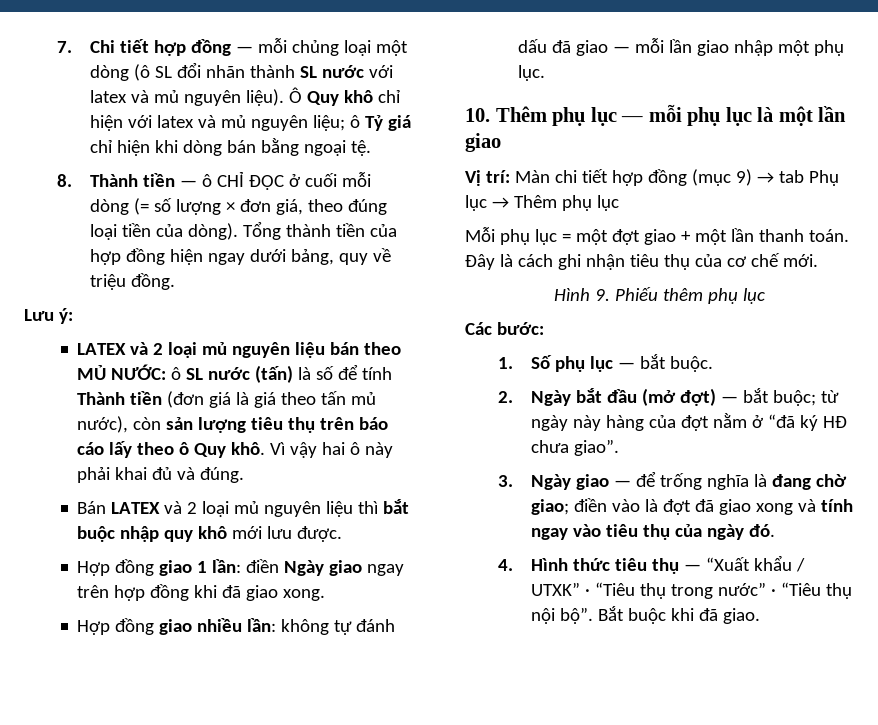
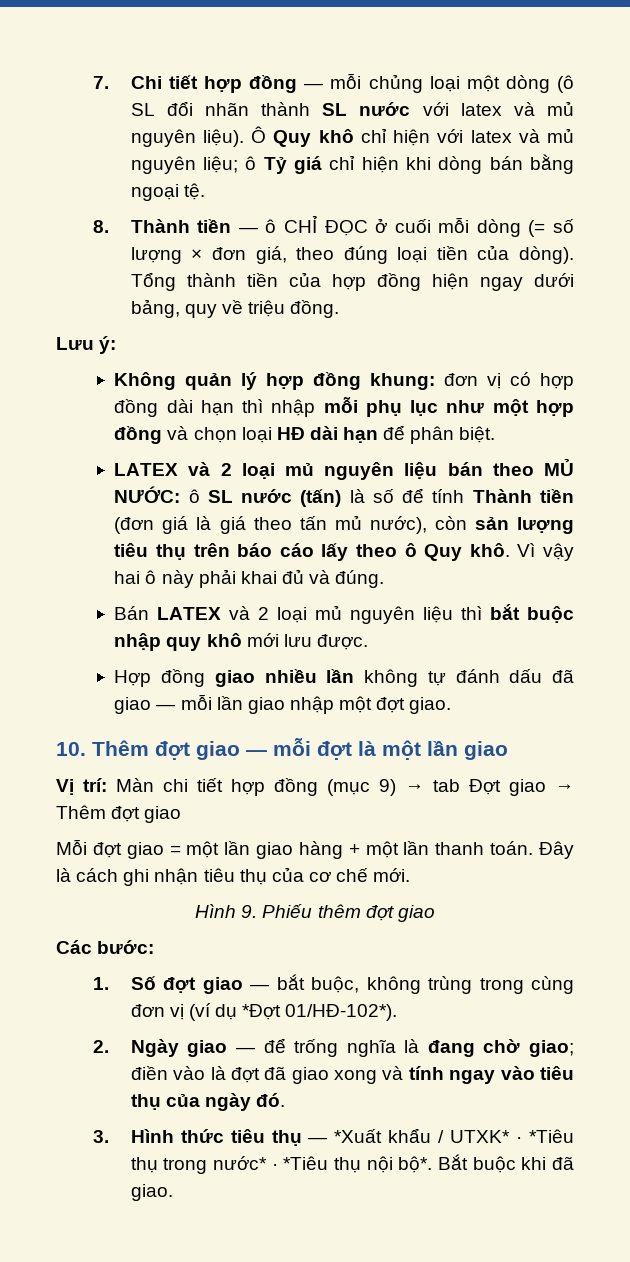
+ Không quản lý hợp đồng khung: đơn vị có hợp đồng dài hạn thì nhập mỗi phụ lục như một hợp đồng và chọn loại HĐ dài hạn để phân biệt.
- Hợp đồng giao 1 lần: điền Ngày giao ngay trên hợp đồng khi đã giao xong.
- Hợp đồng giao nhiều lần: không tự đánh dấu đã giao — mỗi lần giao nhập một phụ lục.
+ Hợp đồng giao nhiều lần không tự đánh dấu đã giao — mỗi lần giao nhập một đợt giao.
- 10. Thêm phụ lục — mỗi phụ lục là một lần giao
+ 10. Thêm đợt giao — mỗi đợt là một lần giao
- Vị trí: Màn chi tiết hợp đồng (mục 9) → tab Phụ lục → Thêm phụ lục
- Mỗi phụ lục = một đợt giao + một lần thanh toán.
+ Vị trí: Màn chi tiết hợp đồng (mục 9) → tab Đợt giao → Thêm đợt giao
+ Mỗi đợt giao = một lần giao hàng + một lần thanh toán.
- Hình 9. Phiếu thêm phụ lục
+ Hình 9. Phiếu thêm đợt giao
- 1. Số phụ lục — bắt buộc.
- 2. Ngày bắt đầu (mở đợt) — bắt buộc; từ ngày này hàng của đợt nằm ở “đã ký HĐ chưa giao”.
- 3. Ngày giao — để trống nghĩa là đang chờ giao; điền vào là đợt đã giao xong và tính ngay vào tiêu thụ của ngày đó.
+ 1. Số đợt giao — bắt buộc, không trùng trong cùng đơn vị (ví dụ *Đợt 01/HĐ-102*).
+ 2. Ngày giao — để trống nghĩa là đang chờ giao; điền vào là đợt đã giao xong và tính ngay vào tiêu thụ của ngày đó.
- 4. Hình thức tiêu thụ — “Xuất khẩu / UTXK” · “Tiêu thụ trong nước” · “Tiêu thụ nội bộ”.
+ 3. Hình thức tiêu thụ — *Xuất khẩu / UTXK* · *Tiêu thụ trong nước* · *Tiêu thụ nội bộ*.

